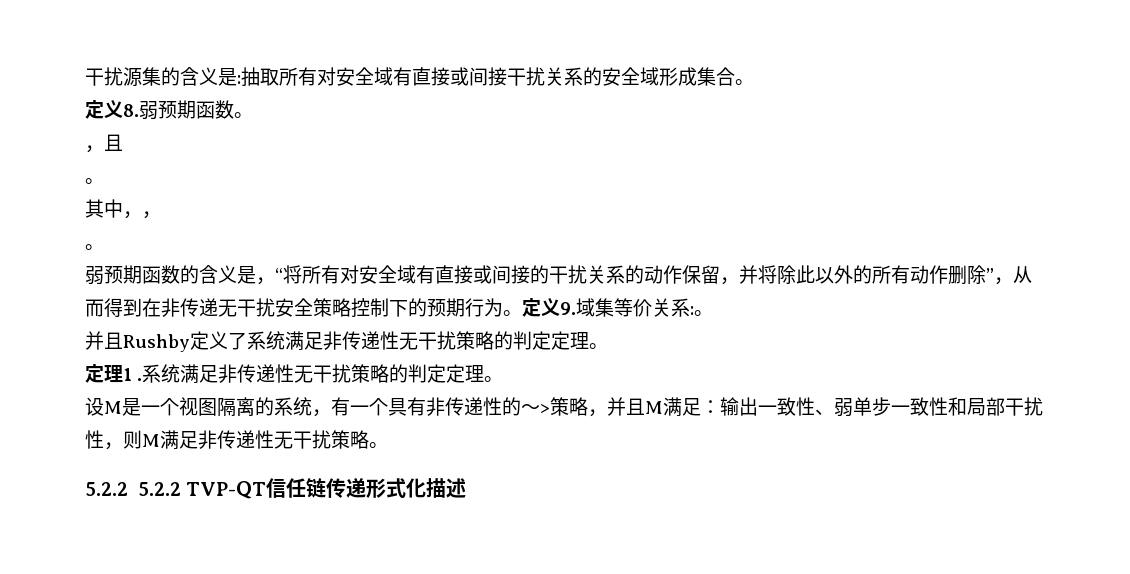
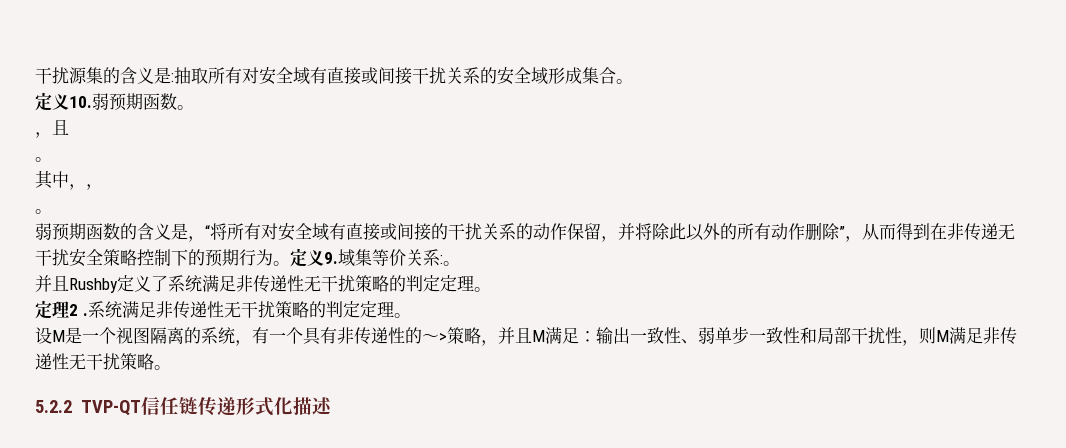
- 定义8.弱预期函数。
+ 定义10.弱预期函数。
- 定理1 .
+ 定理2 .
- 5.2.2 5.2.2 TVP-QT信任链传递形式化描述
+ 5.2.2 TVP-QT信任链传递形式化描述

